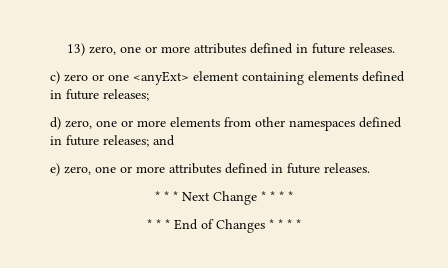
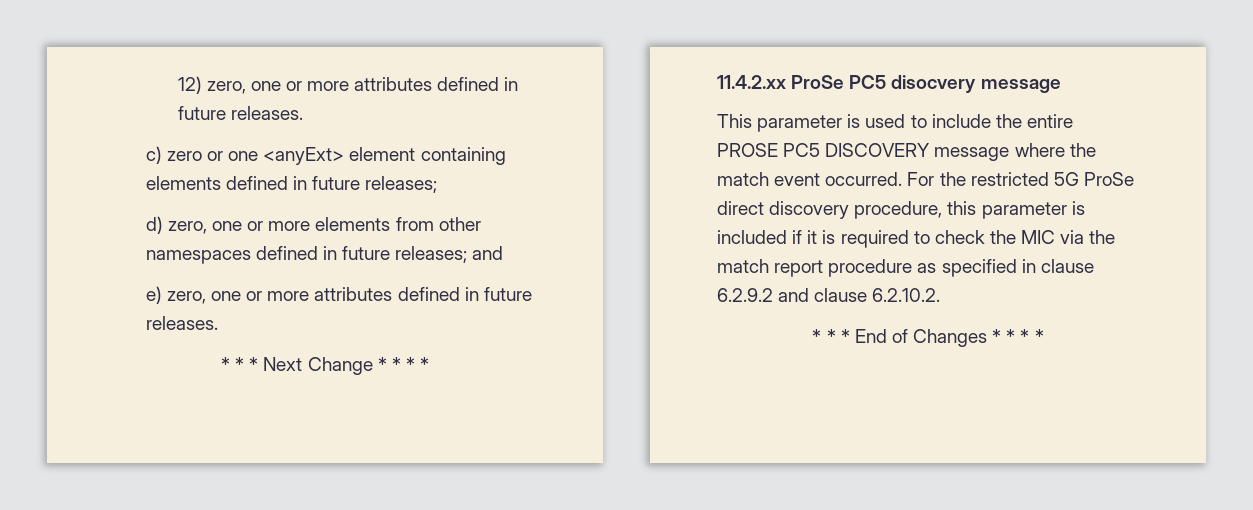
- 13) zero, one or more attributes defined in future releases.
+ 12) zero, one or more attributes defined in future releases.
+ 11.4.2.xx ProSe PC5 disocvery message
+ This parameter is used to include the entire PROSE PC5 DISCOVERY message where the match event occurred. For the restricted 5G ProSe direct discovery procedure, this parameter is included if it is required to check the MIC via the match report procedure as specified in clause 6.2.9.2 and clause 6.2.10.2.

